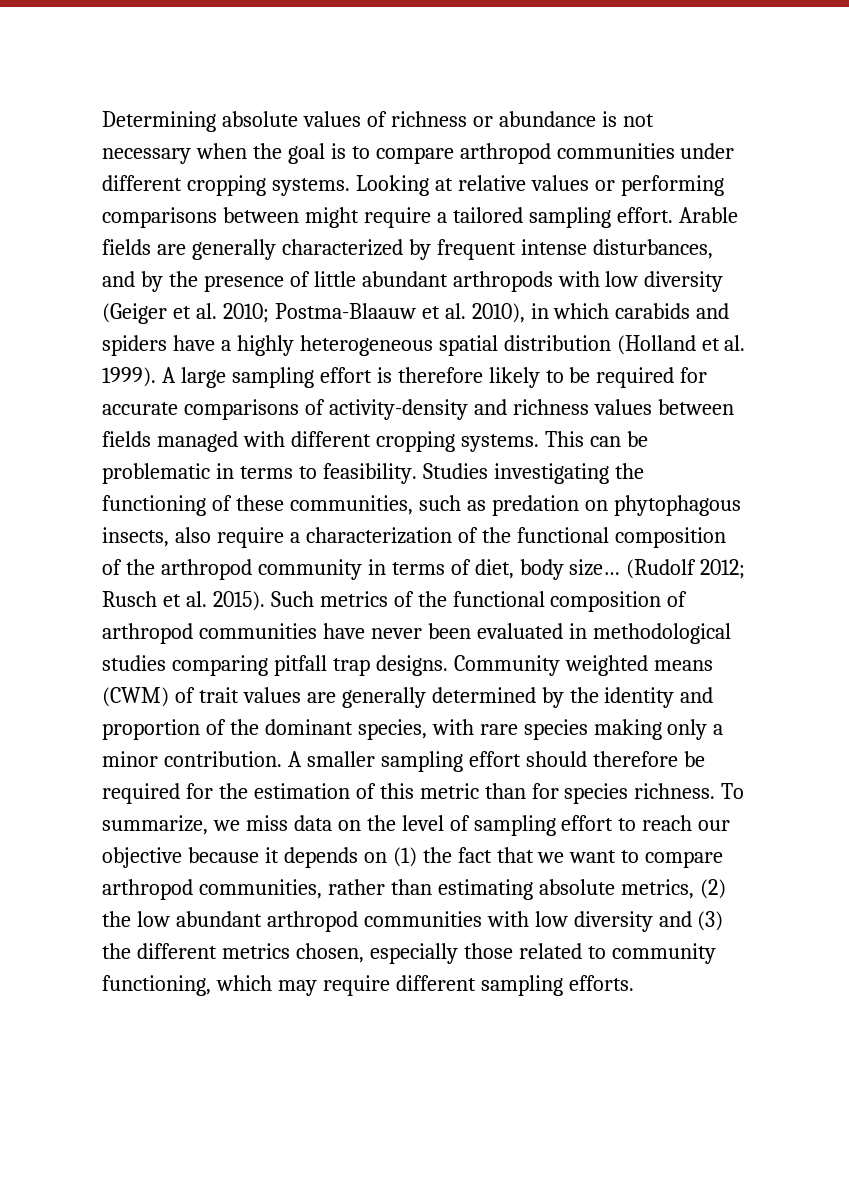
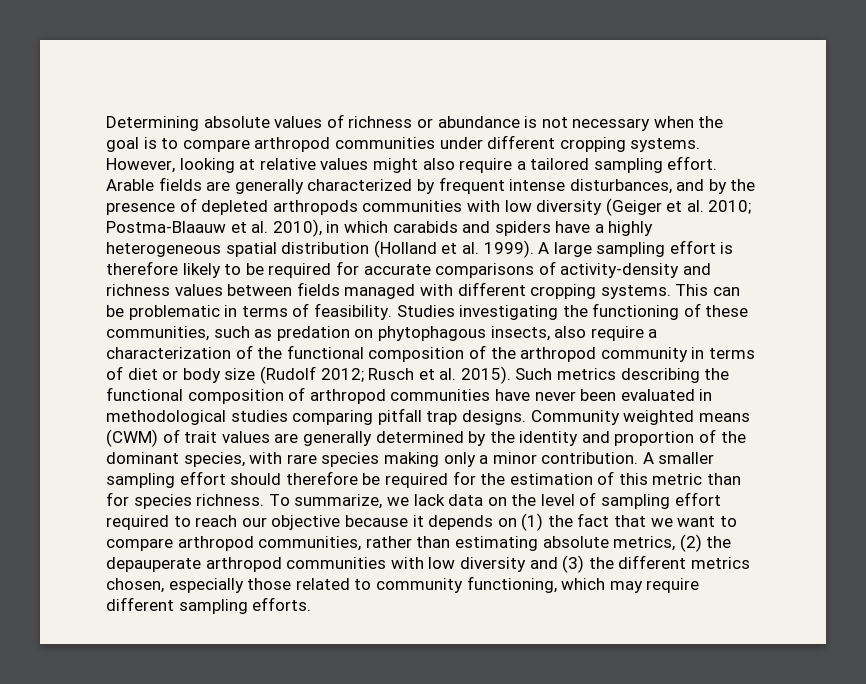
- Looking at relative values or performing comparisons between might require a tailored sampling effort.
+ However, looking at relative values might also require a tailored sampling effort.
- Arable fields are generally characterized by frequent intense disturbances, and by the presence of little abundant arthropods with low diversity (Geiger et al. 2010; Postma-Blaauw et al. 2010), in which carabids and spiders have a highly heterogeneous spatial distribution (Holland et al. 1999).
+ Arable fields are generally characterized by frequent intense disturbances, and by the presence of depleted arthropods communities with low diversity (Geiger et al. 2010; Postma-Blaauw et al. 2010), in which carabids and spiders have a highly heterogeneous spatial distribution (Holland et al. 1999).
- This can be problematic in terms to feasibility.
+ This can be problematic in terms of feasibility.
- Studies investigating the functioning of these communities, such as predation on phytophagous insects, also require a characterization of the functional composition of the arthropod community in terms of diet, body size… (Rudolf 2012; Rusch et al. 2015).
+ Studies investigating the functioning of these communities, such as predation on phytophagous insects, also require a characterization of the functional composition of the arthropod community in terms of diet or body size (Rudolf 2012; Rusch et al. 2015).
- Such metrics of the functional composition of arthropod communities have never been evaluated in methodological studies comparing pitfall trap designs.
+ Such metrics describing the functional composition of arthropod communities have never been evaluated in methodological studies comparing pitfall trap designs.
- To summarize, we miss data on the level of sampling effort to reach our objective because it depends on (1) the fact that we want to compare arthropod communities, rather than estimating absolute metrics, (2) the low abundant arthropod communities with low diversity and (3) the different metrics chosen, especially those related to community functioning, which may require different sampling efforts.
+ To summarize, we lack data on the level of sampling effort required to reach our objective because it depends on (1) the fact that we want to compare arthropod communities, rather than estimating absolute metrics, (2) the depauperate arthropod communities with low diversity and (3) the different metrics chosen, especially those related to community functioning, which may require different sampling efforts.

